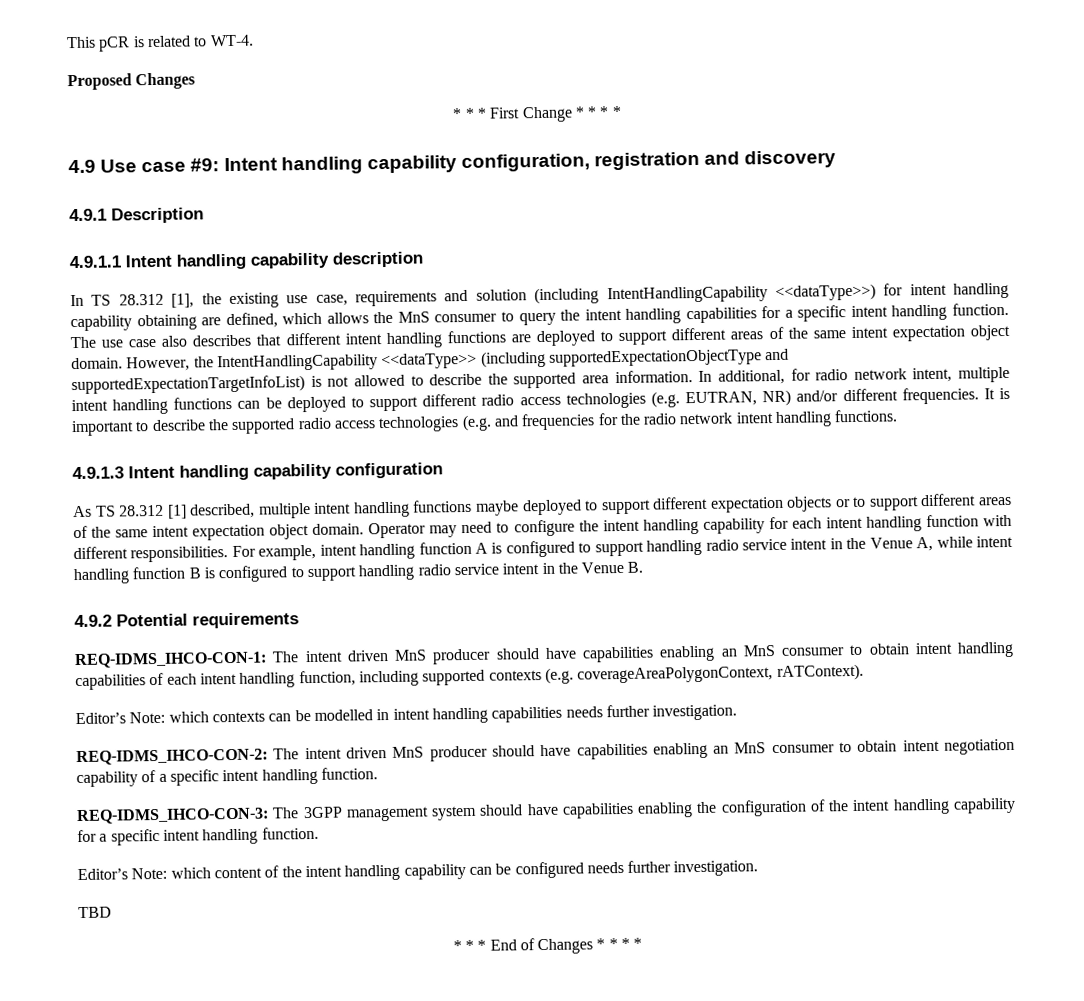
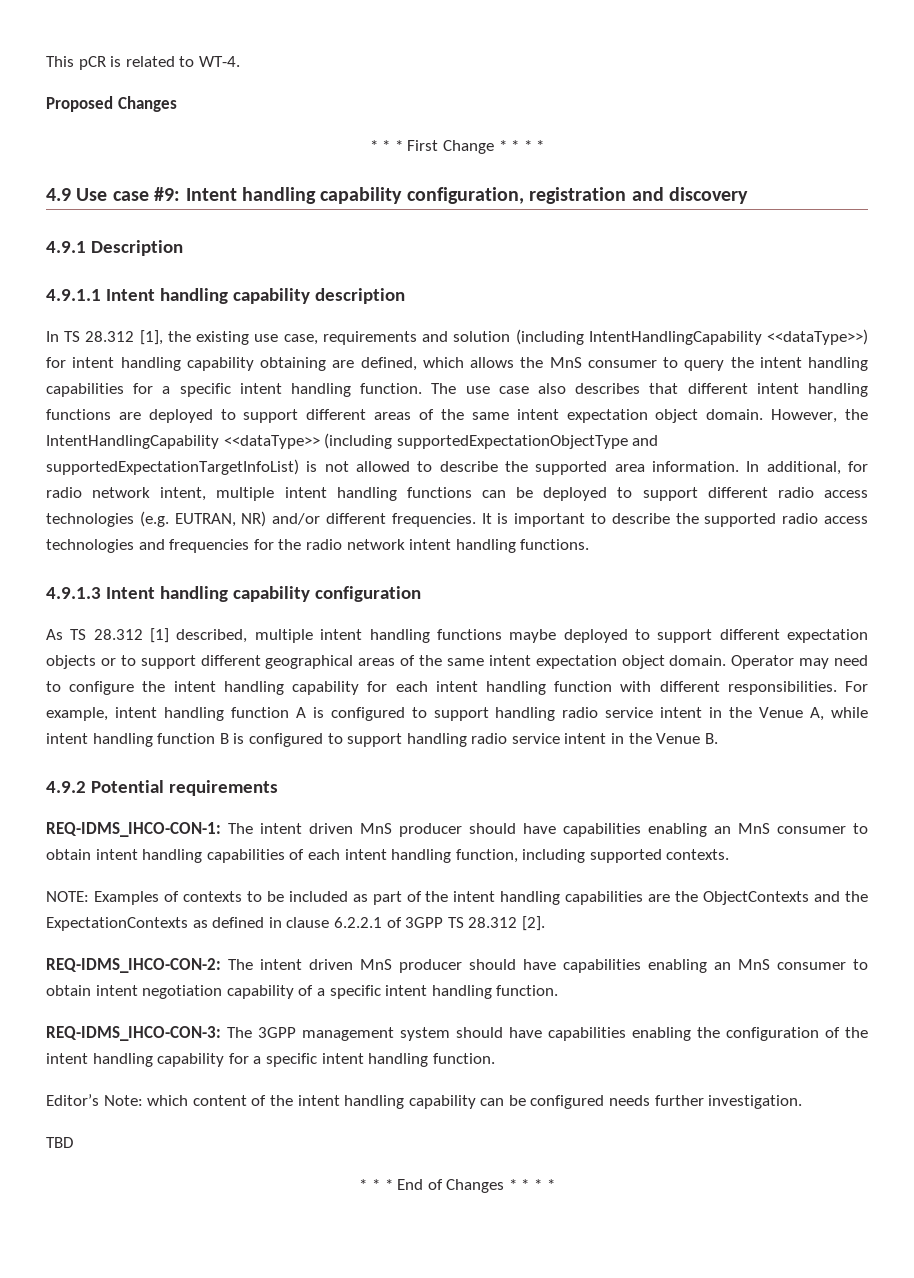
- It is important to describe the supported radio access technologies (e.g. and frequencies for the radio network intent handling functions.
+ It is important to describe the supported radio access technologies and frequencies for the radio network intent handling functions.
- As TS 28.312 [1] described, multiple intent handling functions maybe deployed to support different expectation objects or to support different areas of the same intent expectation object domain.
+ As TS 28.312 [1] described, multiple intent handling functions maybe deployed to support different expectation objects or to support different geographical areas of the same intent expectation object domain.
- REQ-IDMS_IHCO-CON-1: The intent driven MnS producer should have capabilities enabling an MnS consumer to obtain intent handling capabilities of each intent handling function, including supported contexts (e.g. coverageAreaPolygonContext, rATContext).
- Editor’s Note: which contexts can be modelled in intent handling capabilities needs further investigation.
+ REQ-IDMS_IHCO-CON-1: The intent driven MnS producer should have capabilities enabling an MnS consumer to obtain intent handling capabilities of each intent handling function, including supported contexts.
+ NOTE: Examples of contexts to be included as part of the intent handling capabilities are the ObjectContexts and the ExpectationContexts as defined in clause 6.2.2.1 of 3GPP TS 28.312 [2].

